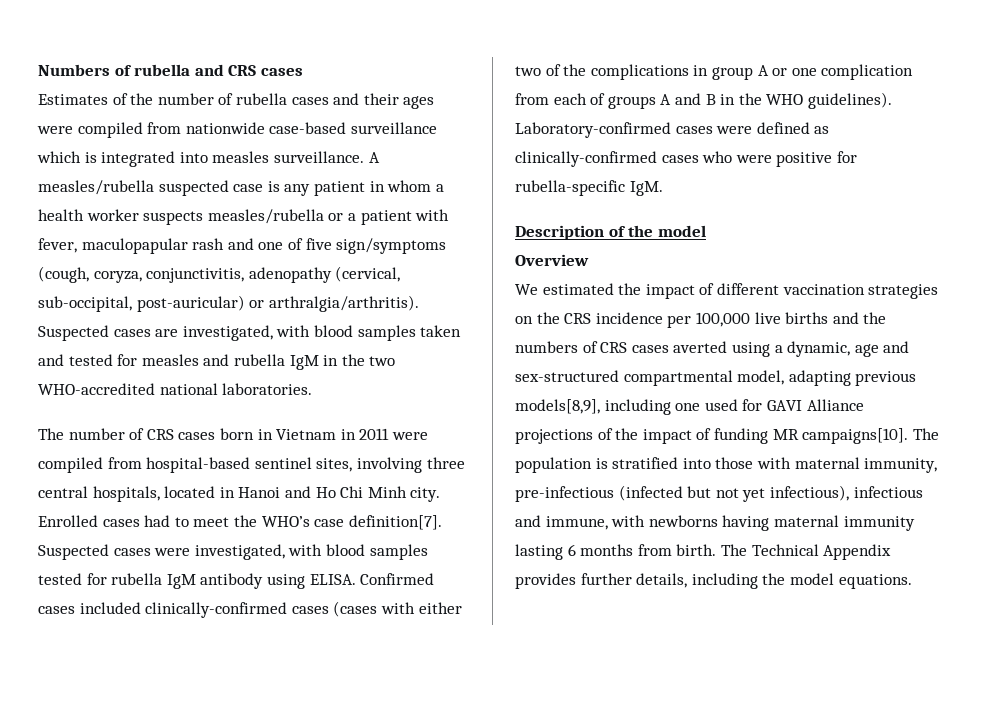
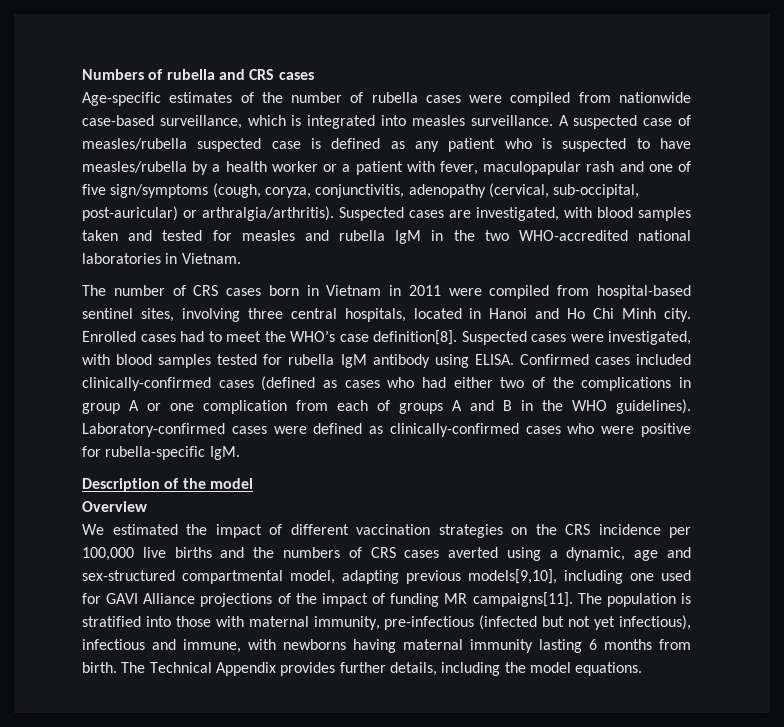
- Estimates of the number of rubella cases and their ages were compiled from nationwide case-based surveillance which is integrated into measles surveillance.
+ Age-specific estimates of the number of rubella cases were compiled from nationwide case-based surveillance, which is integrated into measles surveillance.
- A measles/rubella suspected case is any patient in whom a health worker suspects measles/rubella or a patient with fever, maculopapular rash and one of five sign/symptoms (cough, coryza, conjunctivitis, adenopathy (cervical, sub-occipital, post-auricular) or arthralgia/arthritis).
+ A suspected case of measles/rubella suspected case is defined as any patient who is suspected to have measles/rubella by a health worker or a patient with fever, maculopapular rash and one of five sign/symptoms (cough, coryza, conjunctivitis, adenopathy (cervical, sub-occipital, post-auricular) or arthralgia/arthritis).
- Suspected cases are investigated, with blood samples taken and tested for measles and rubella IgM in the two WHO-accredited national laboratories.
+ Suspected cases are investigated, with blood samples taken and tested for measles and rubella IgM in the two WHO-accredited national laboratories in Vietnam.
- Enrolled cases had to meet the WHO’s case definition[7].
+ Enrolled cases had to meet the WHO’s case definition[8].
- Confirmed cases included clinically-confirmed cases (cases with either two of the complications in group A or one complication from each of groups A and B in the WHO guidelines).
+ Confirmed cases included clinically-confirmed cases (defined as cases who had either two of the complications in group A or one complication from each of groups A and B in the WHO guidelines).
- We estimated the impact of different vaccination strategies on the CRS incidence per 100,000 live births and the numbers of CRS cases averted using a dynamic, age and sex-structured compartmental model, adapting previous models[8,9], including one used for GAVI Alliance projections of the impact of funding MR campaigns[10].
+ We estimated the impact of different vaccination strategies on the CRS incidence per 100,000 live births and the numbers of CRS cases averted using a dynamic, age and sex-structured compartmental model, adapting previous models[9,10], including one used for GAVI Alliance projections of the impact of funding MR campaigns[11].

